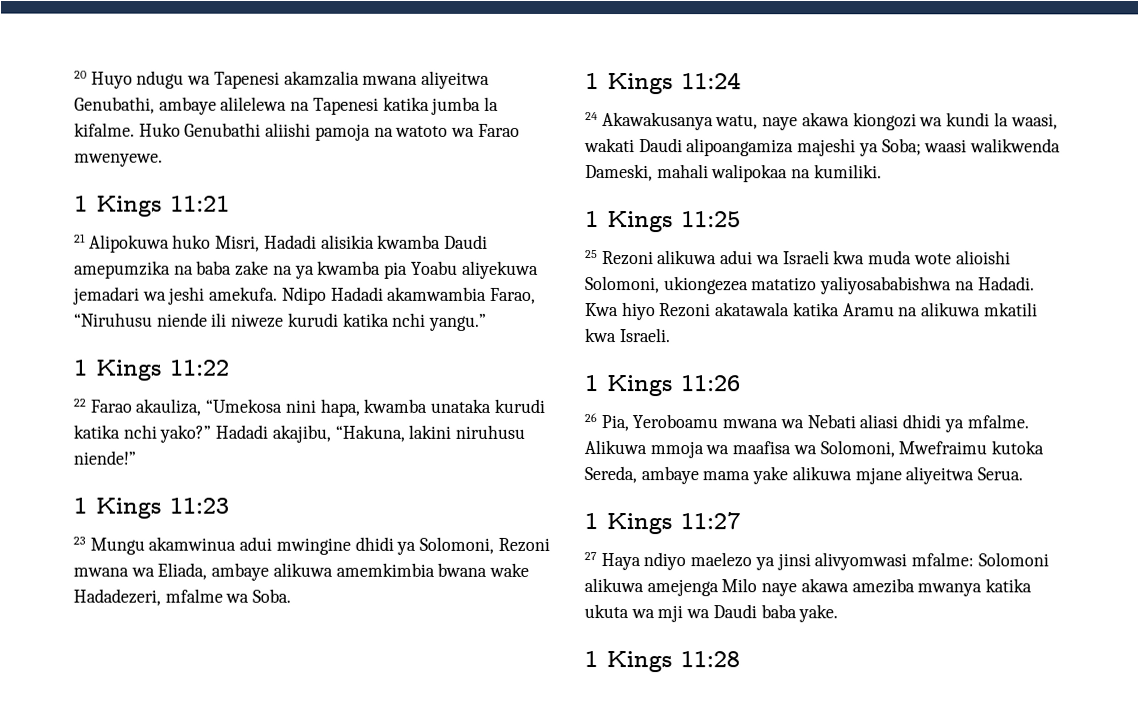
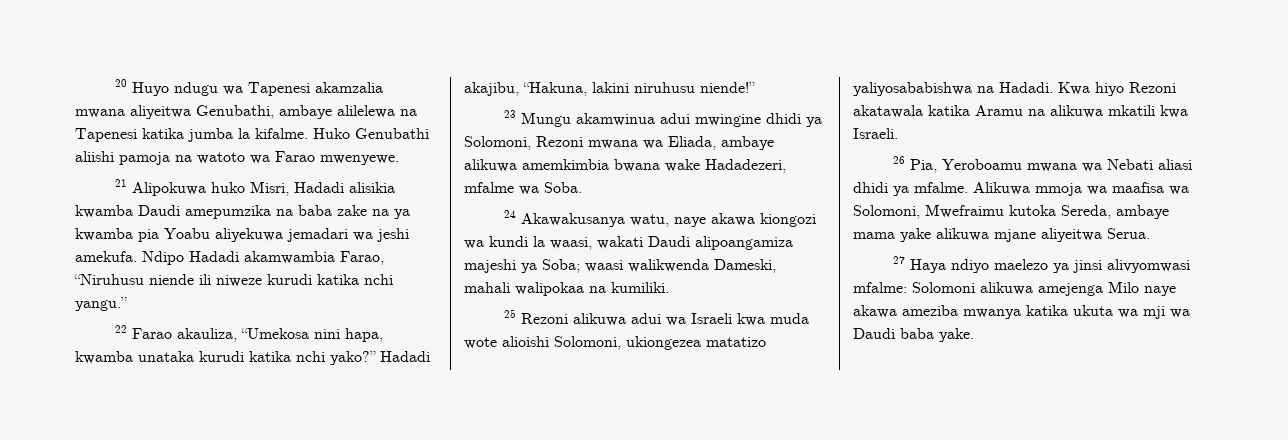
- 1 Kings 11:21
- 1 Kings 11:22
- 1 Kings 11:23
- 1 Kings 11:24
- 1 Kings 11:25
- 1 Kings 11:26
- 1 Kings 11:27
- 1 Kings 11:28

